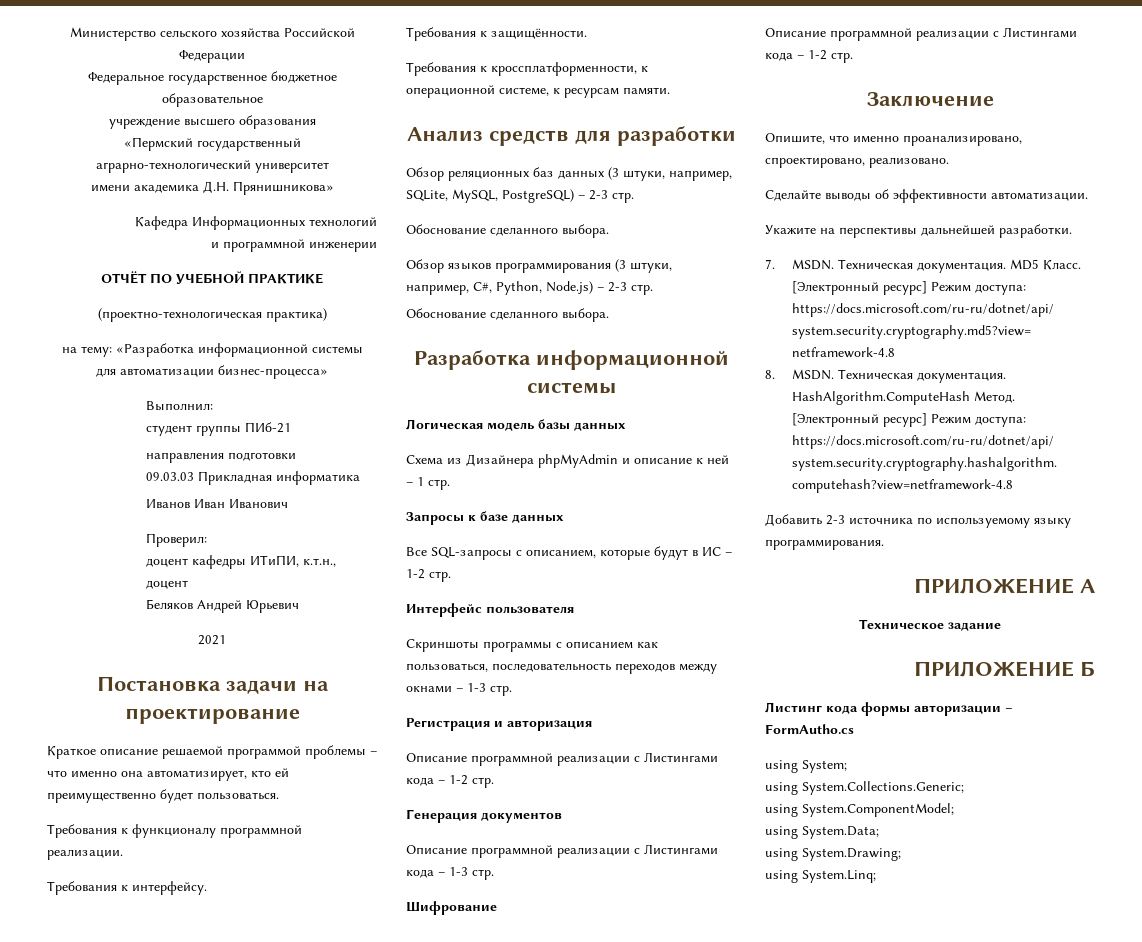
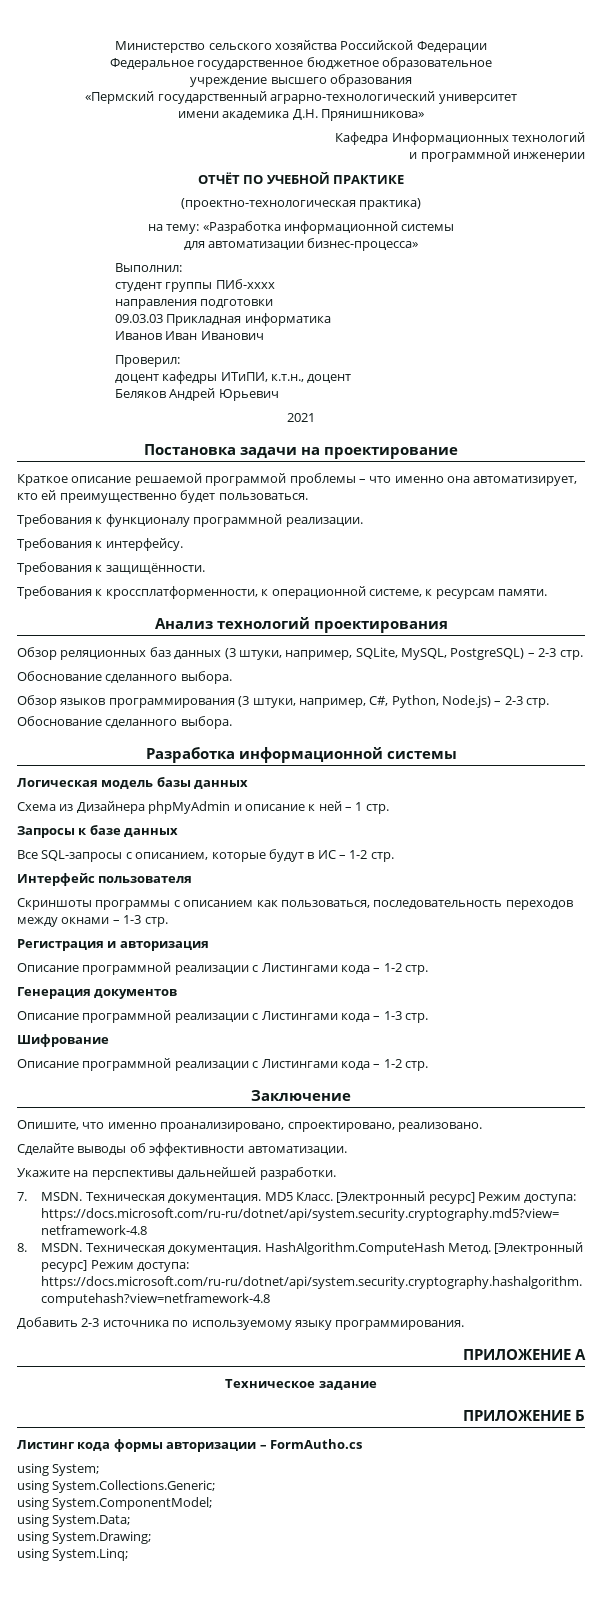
- студент группы ПИб-21
+ студент группы ПИб-xxxx
- Анализ средств для разработки
+ Анализ технологий проектирования

